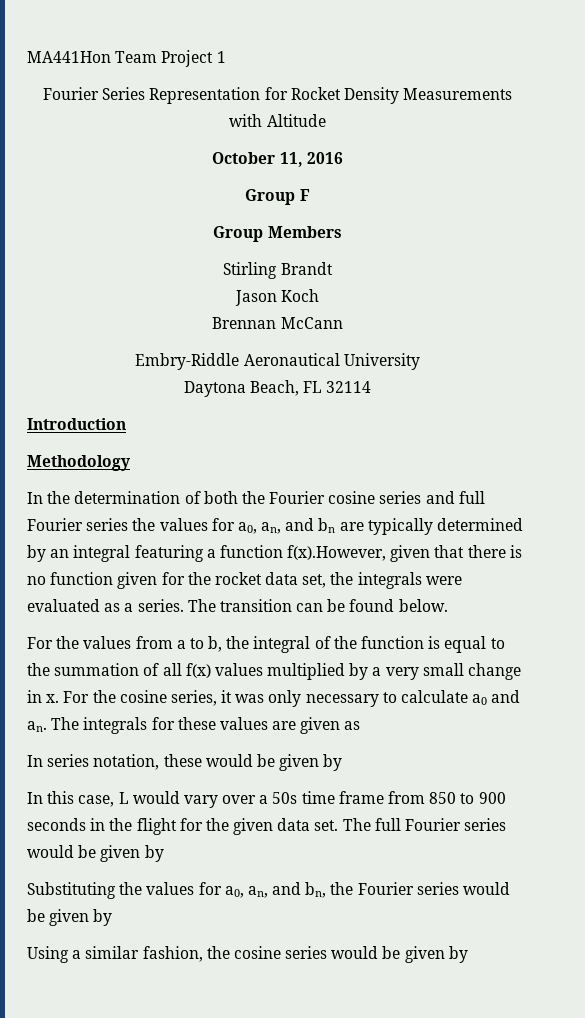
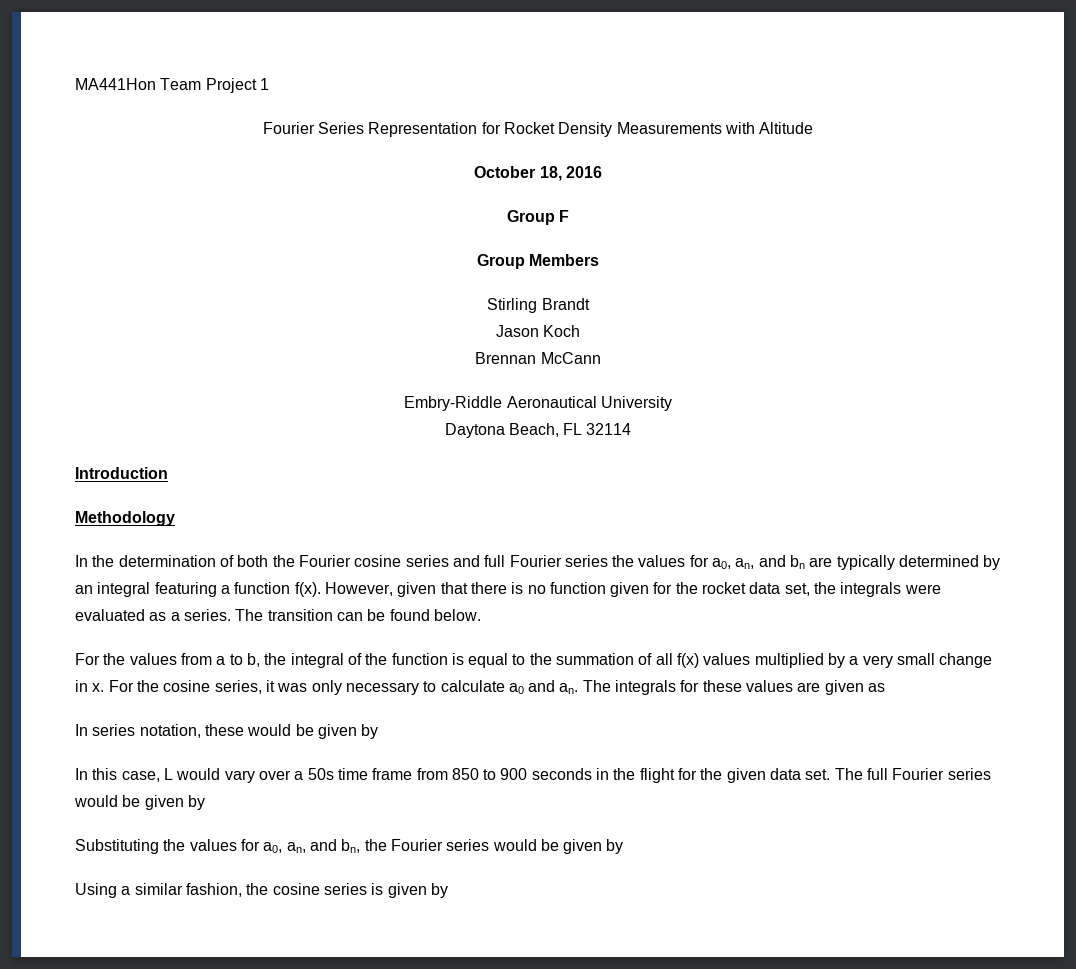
- October 11, 2016
+ October 18, 2016
- In the determination of both the Fourier cosine series and full Fourier series the values for a0, an, and bn are typically determined by an integral featuring a function f(x).However, given that there is no function given for the rocket data set, the integrals were evaluated as a series.
+ In the determination of both the Fourier cosine series and full Fourier series the values for a0, an, and bn are typically determined by an integral featuring a function f(x). However, given that there is no function given for the rocket data set, the integrals were evaluated as a series.
- Using a similar fashion, the cosine series would be given by
+ Using a similar fashion, the cosine series is given by

